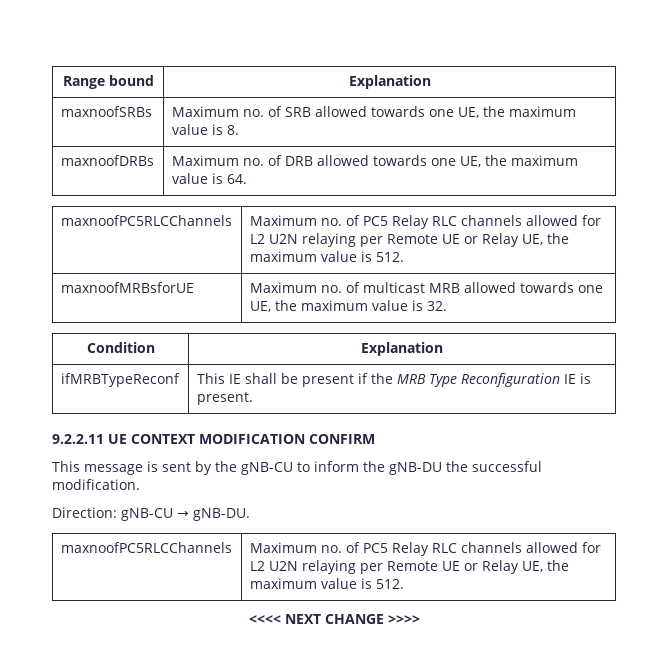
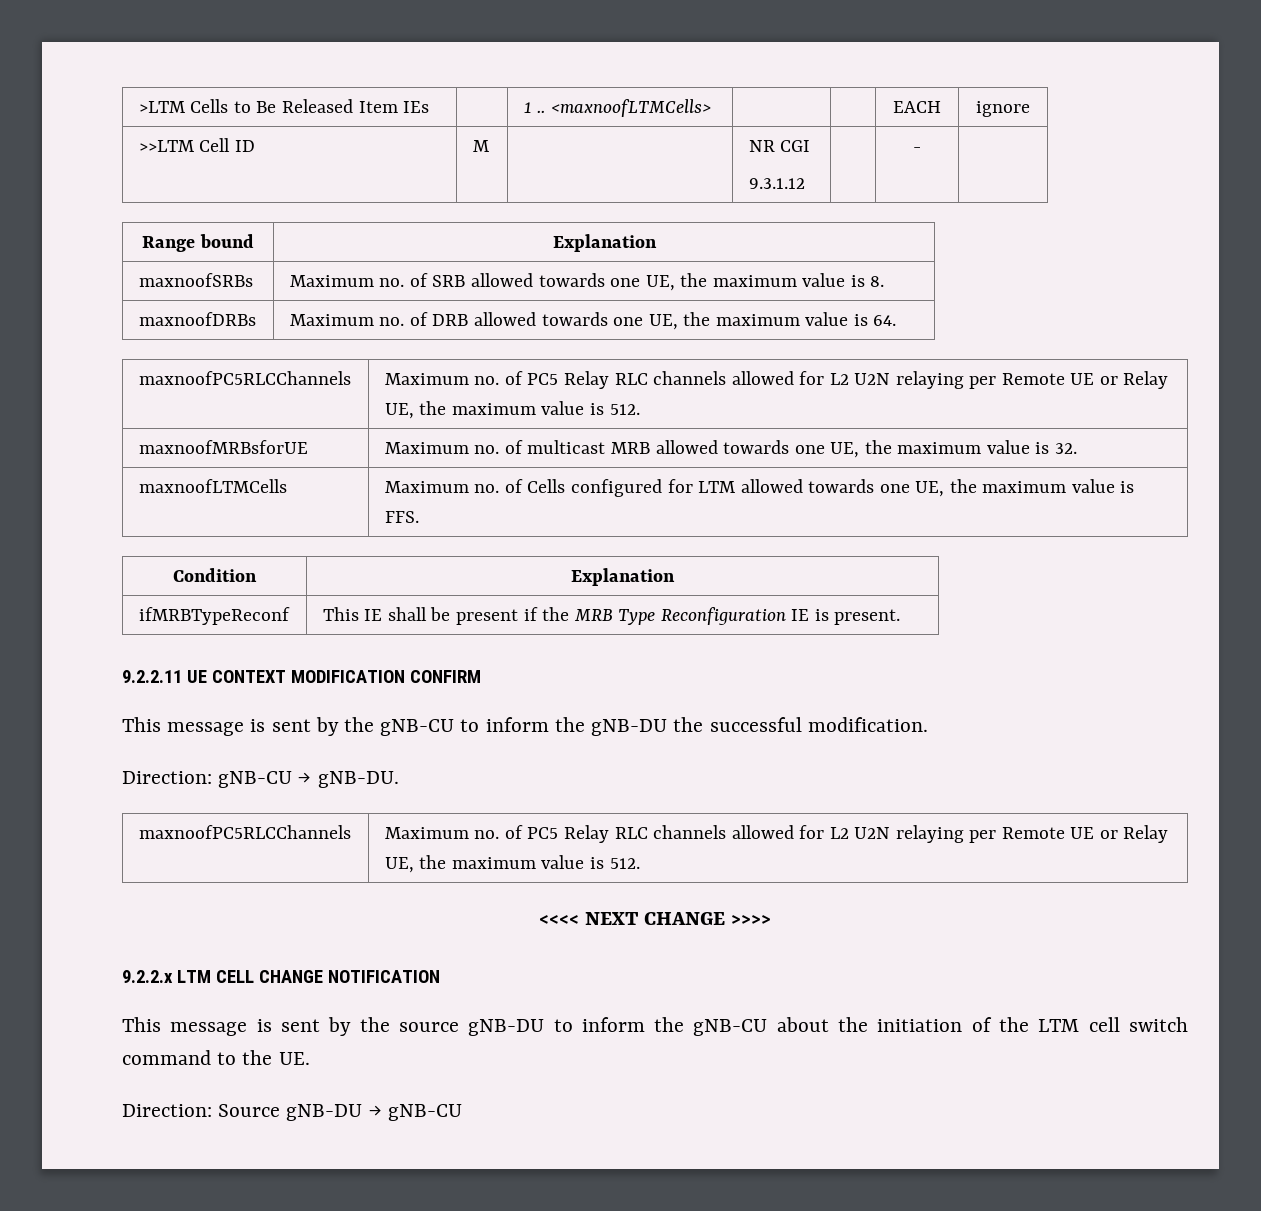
+ >LTM Cells to Be Released Item IEs | | 1 .. <maxnoofLTMCells> | | | EACH | ignore
+ >>LTM Cell ID | M | | NR CGI
+ 9.3.1.12 | | - |
+ maxnoofLTMCells | Maximum no. of Cells configured for LTM allowed towards one UE, the maximum value is FFS.
+ 9.2.2.x LTM CELL CHANGE NOTIFICATION
+ This message is sent by the source gNB-DU to inform the gNB-CU about the initiation of the LTM cell switch command to the UE.
+ Direction: Source gNB-DU → gNB-CU

